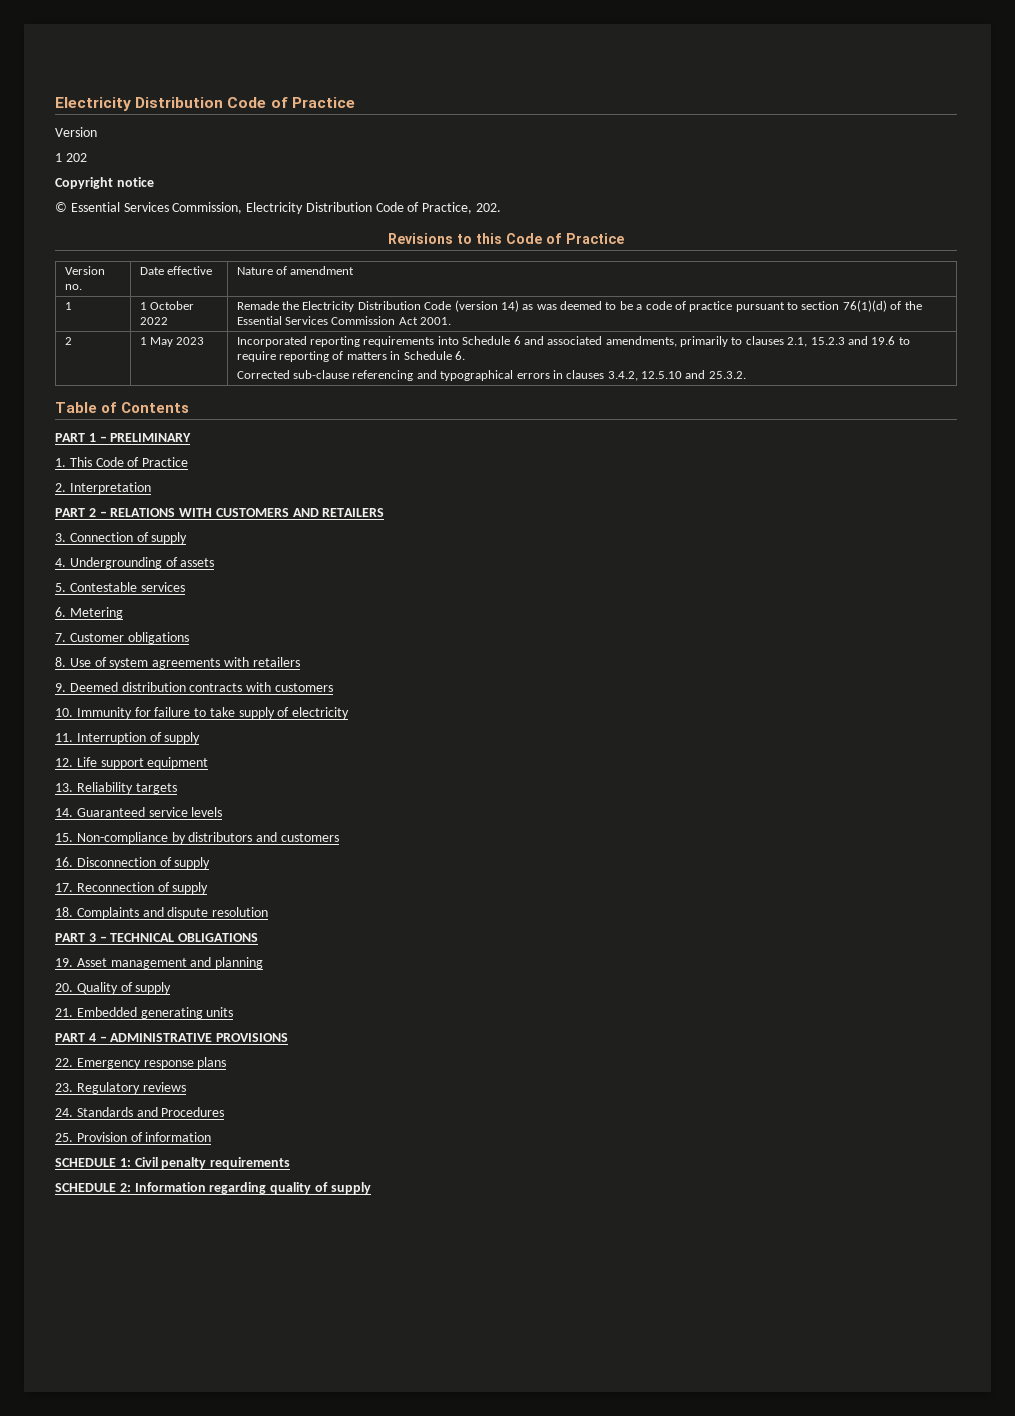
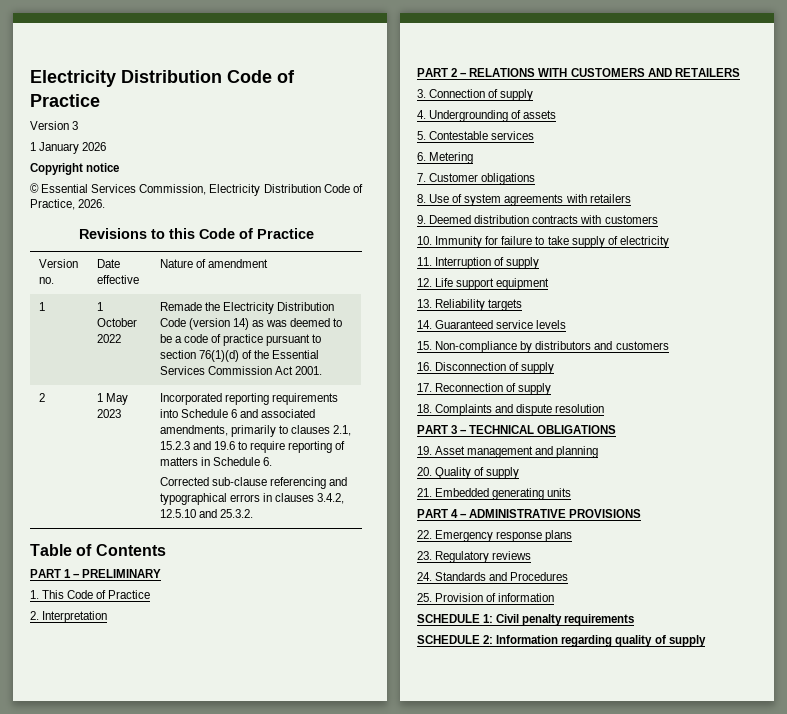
  Electricity Distribution Code of Practice
- Version
- 1 202
+ Version 3
+ 1 January 2026
- © Essential Services Commission, Electricity Distribution Code of Practice, 202.
+ © Essential Services Commission, Electricity Distribution Code of Practice, 2026.

